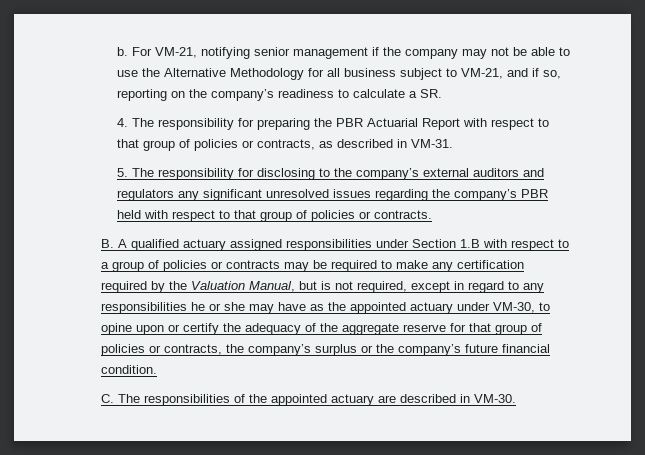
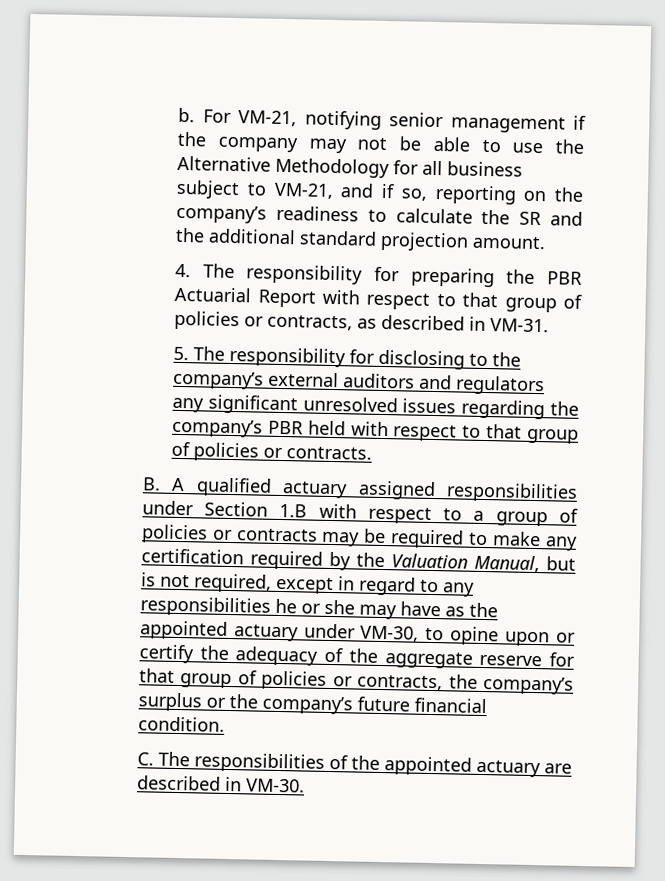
- For VM-21, notifying senior management if the company may not be able to use the Alternative Methodology for all business subject to VM-21, and if so, reporting on the company’s readiness to calculate a SR.
+ For VM-21, notifying senior management if the company may not be able to use the Alternative Methodology for all business subject to VM-21, and if so, reporting on the company’s readiness to calculate the SR and the additional standard projection amount.

